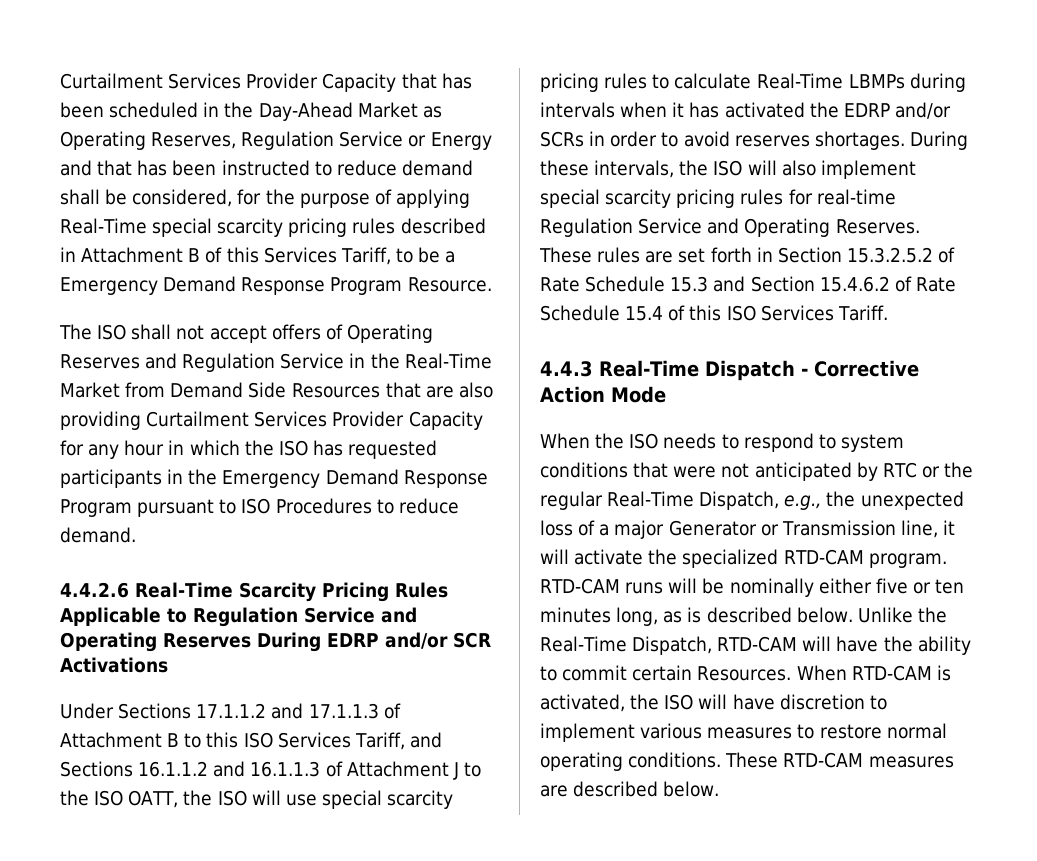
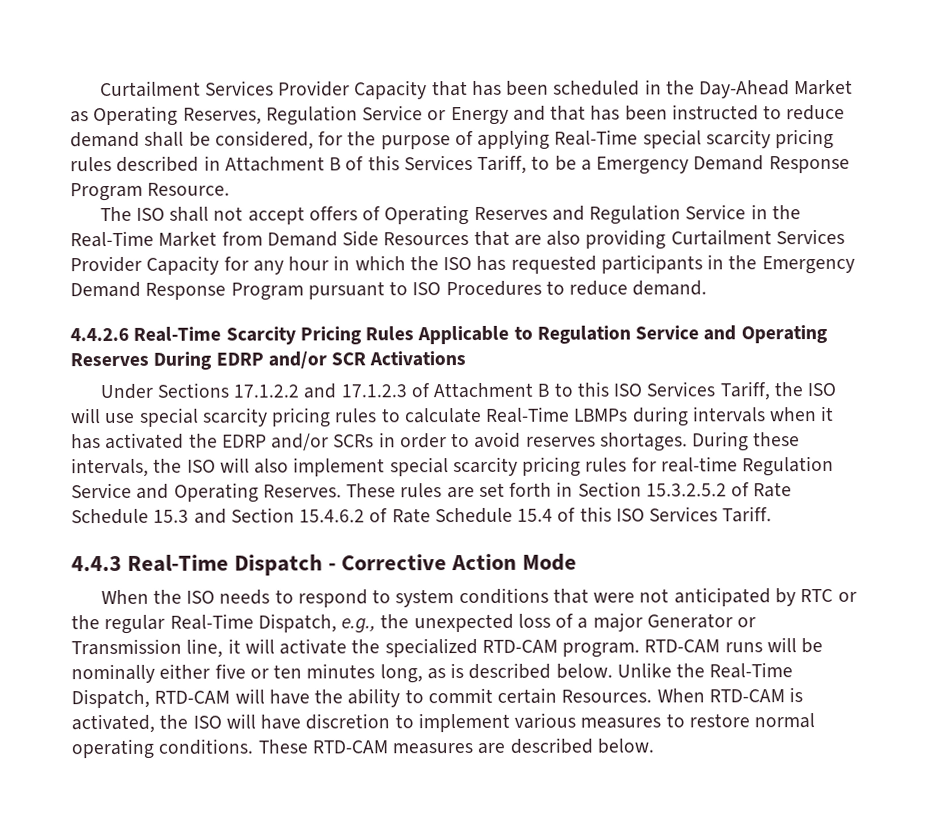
- Under Sections 17.1.1.2 and 17.1.1.3 of Attachment B to this ISO Services Tariff, and Sections 16.1.1.2 and 16.1.1.3 of Attachment J to the ISO OATT, the ISO will use special scarcity pricing rules to calculate Real-Time LBMPs during intervals when it has activated the EDRP and/or SCRs in order to avoid reserves shortages.
+ Under Sections 17.1.2.2 and 17.1.2.3 of Attachment B to this ISO Services Tariff, the ISO will use special scarcity pricing rules to calculate Real-Time LBMPs during intervals when it has activated the EDRP and/or SCRs in order to avoid reserves shortages.

